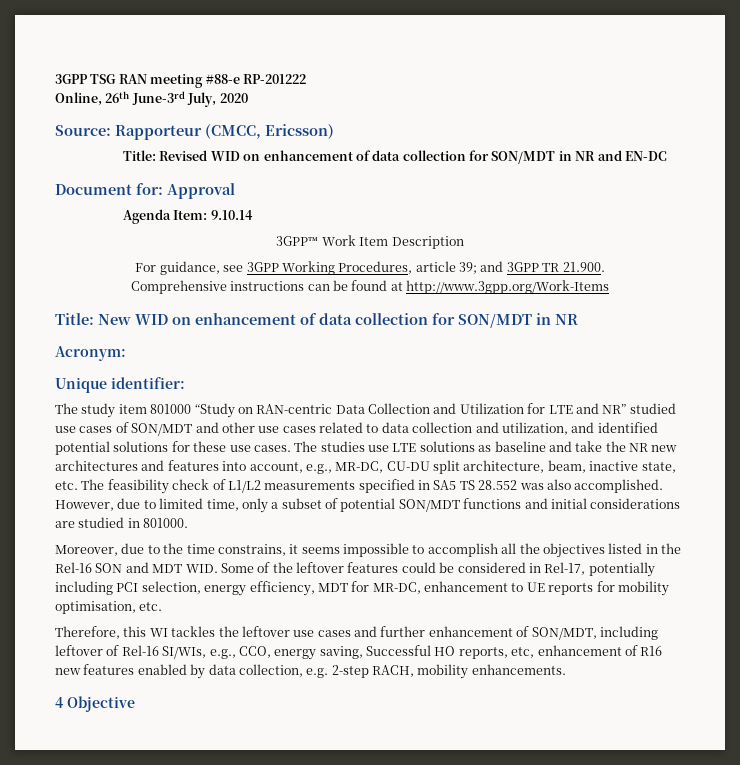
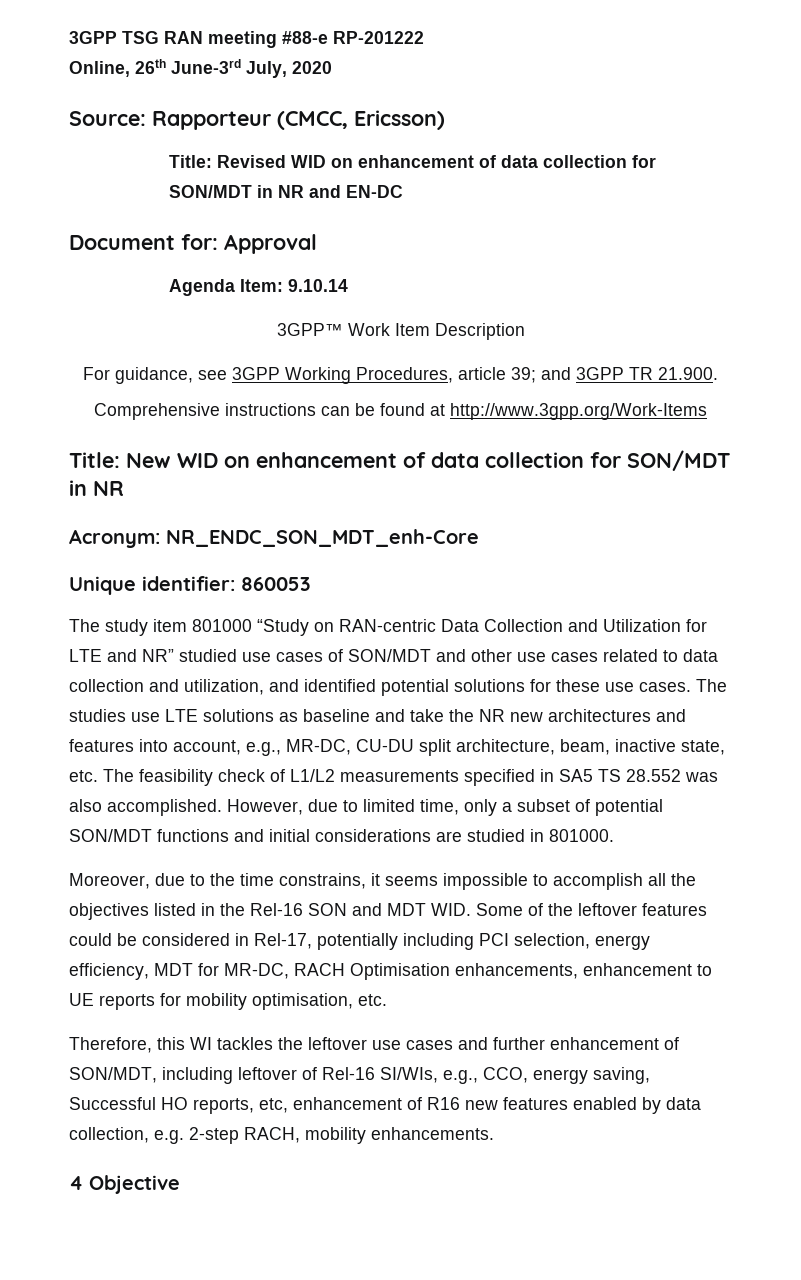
- Acronym:
+ Acronym: NR_ENDC_SON_MDT_enh-Core
- Unique identifier:
+ Unique identifier: 860053
- Moreover, due to the time constrains, it seems impossible to accomplish all the objectives listed in the Rel-16 SON and MDT WID. Some of the leftover features could be considered in Rel-17, potentially including PCI selection, energy efficiency, MDT for MR-DC, enhancement to UE reports for mobility optimisation, etc.
+ Moreover, due to the time constrains, it seems impossible to accomplish all the objectives listed in the Rel-16 SON and MDT WID. Some of the leftover features could be considered in Rel-17, potentially including PCI selection, energy efficiency, MDT for MR-DC, RACH Optimisation enhancements, enhancement to UE reports for mobility optimisation, etc.

